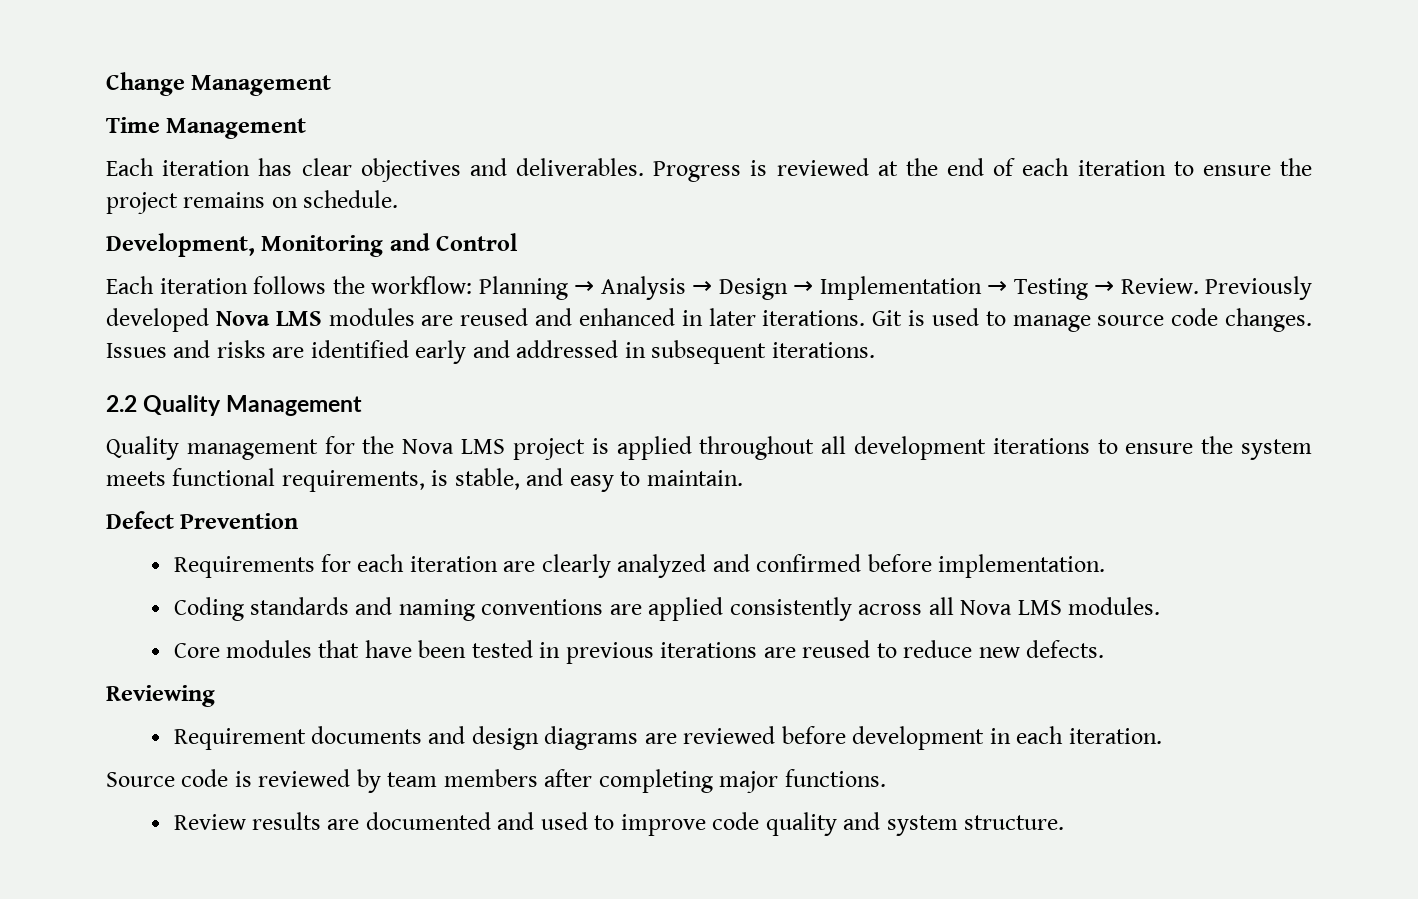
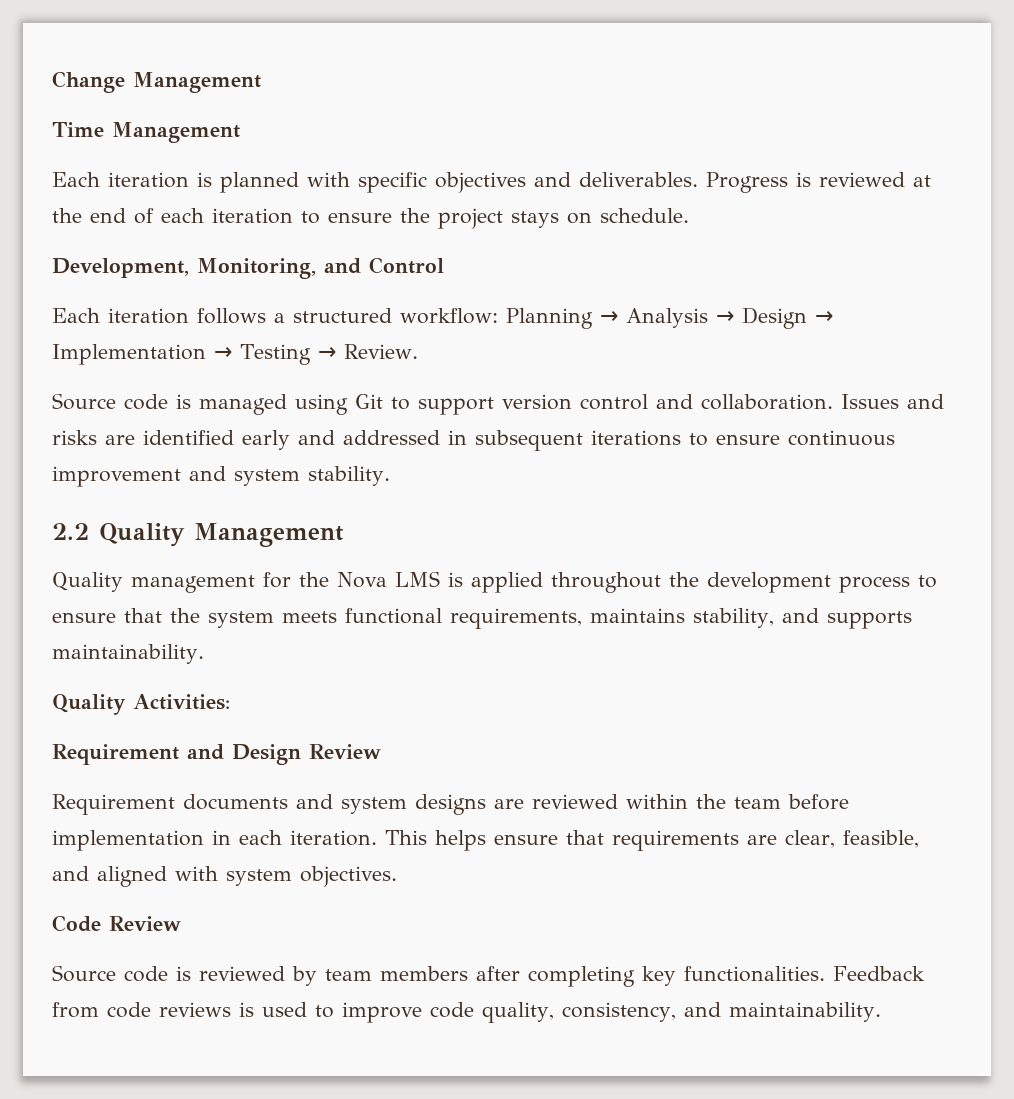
- Each iteration has clear objectives and deliverables.
+ Each iteration is planned with specific objectives and deliverables.
- Progress is reviewed at the end of each iteration to ensure the project remains on schedule.
+ Progress is reviewed at the end of each iteration to ensure the project stays on schedule.
- Development, Monitoring and Control
+ Development, Monitoring, and Control
- Each iteration follows the workflow: Planning → Analysis → Design → Implementation → Testing → Review. Previously developed Nova LMS modules are reused and enhanced in later iterations. Git is used to manage source code changes.
+ Each iteration follows a structured workflow: Planning → Analysis → Design → Implementation → Testing → Review.
+ Source code is managed using Git to support version control and collaboration.
- Issues and risks are identified early and addressed in subsequent iterations.
+ Issues and risks are identified early and addressed in subsequent iterations to ensure continuous improvement and system stability.
- Quality management for the Nova LMS project is applied throughout all development iterations to ensure the system meets functional requirements, is stable, and easy to maintain.
- Defect Prevention
- Requirements for each iteration are clearly analyzed and confirmed before implementation.
- Coding standards and naming conventions are applied consistently across all Nova LMS modules.
- Core modules that have been tested in previous iterations are reused to reduce new defects.
- Reviewing
- Requirement documents and design diagrams are reviewed before development in each iteration.
+ Quality management for the Nova LMS is applied throughout the development process to ensure that the system meets functional requirements, maintains stability, and supports maintainability.
+ Quality Activities:
+ Requirement and Design Review
+ Requirement documents and system designs are reviewed within the team before implementation in each iteration. This helps ensure that requirements are clear, feasible, and aligned with system objectives.
+ Code Review
- Source code is reviewed by team members after completing major functions.
- Review results are documented and used to improve code quality and system structure.
+ Source code is reviewed by team members after completing key functionalities. Feedback from code reviews is used to improve code quality, consistency, and maintainability.

